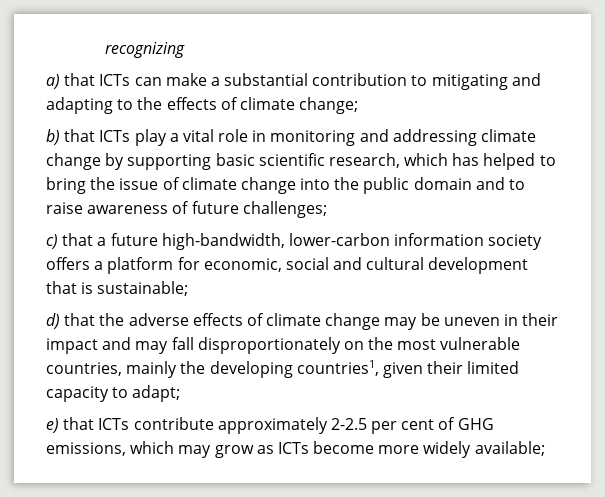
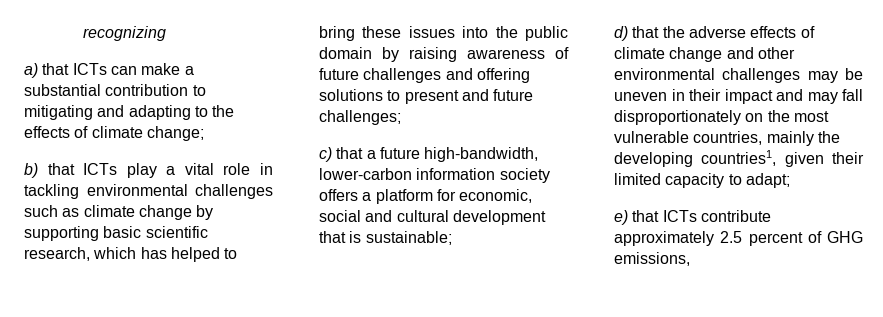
- b) that ICTs play a vital role in monitoring and addressing climate change by supporting basic scientific research, which has helped to bring the issue of climate change into the public domain and to raise awareness of future challenges;
+ b) that ICTs play a vital role in tackling environmental challenges such as climate change by supporting basic scientific research, which has helped to bring these issues into the public domain by raising awareness of future challenges and offering solutions to present and future challenges;
- d) that the adverse effects of climate change may be uneven in their impact and may fall disproportionately on the most vulnerable countries, mainly the developing countries1, given their limited capacity to adapt;
+ d) that the adverse effects of climate change and other environmental challenges may be uneven in their impact and may fall disproportionately on the most vulnerable countries, mainly the developing countries1, given their limited capacity to adapt;
- e) that ICTs contribute approximately 2-2.5 per cent of GHG emissions, which may grow as ICTs become more widely available;
+ e) that ICTs contribute approximately 2.5 percent of GHG emissions,

